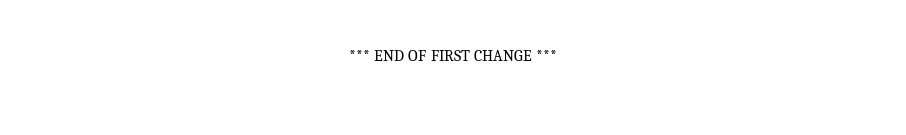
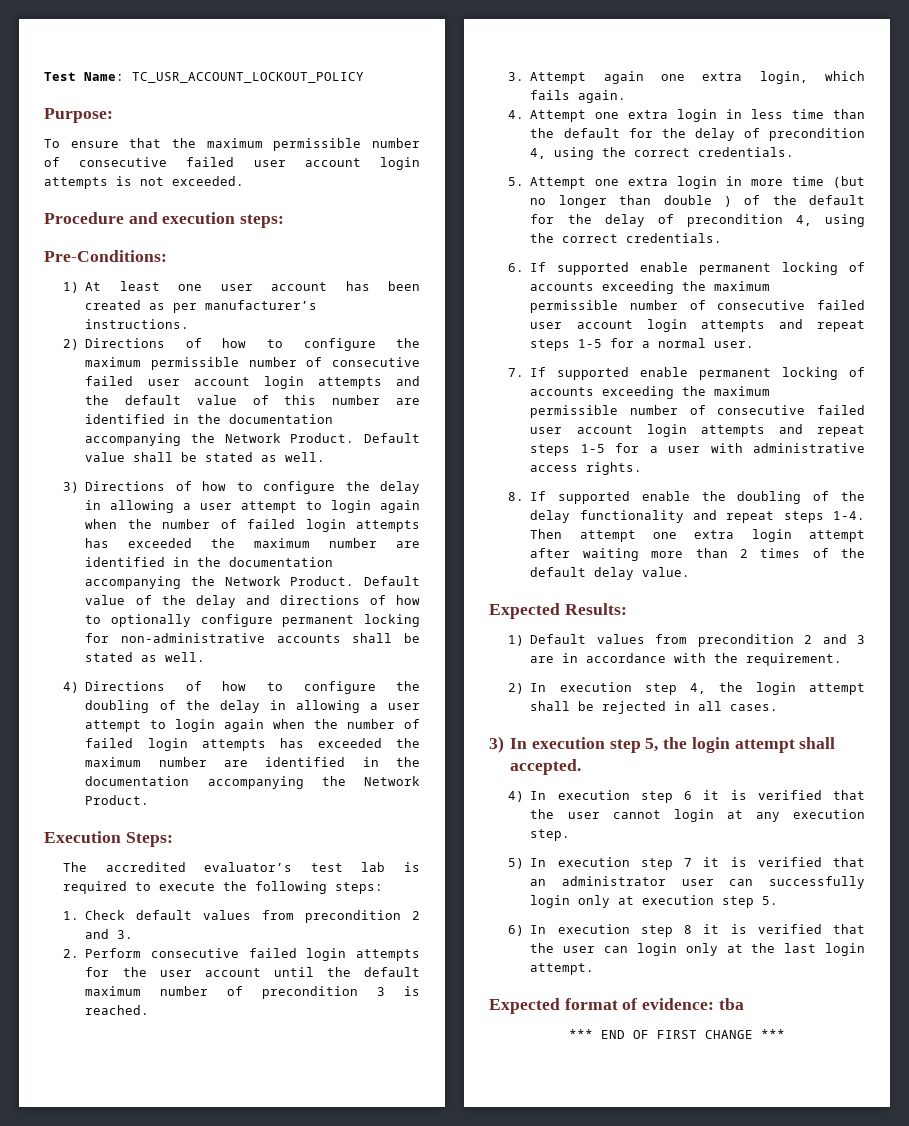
+ Test Name: TC_USR_ACCOUNT_LOCKOUT_POLICY
+ Purpose:
+ To ensure that the maximum permissible number of consecutive failed user account login attempts is not exceeded.
+ Procedure and execution steps:
+ Pre-Conditions:
+ 1) At least one user account has been created as per manufacturer’s instructions.
+ 2) Directions of how to configure the maximum permissible number of consecutive failed user account login attempts and the default value of this number are identified in the documentation accompanying the Network Product. Default value shall be stated as well.
+ 3) Directions of how to configure the delay in allowing a user attempt to login again when the number of failed login attempts has exceeded the maximum number are identified in the documentation accompanying the Network Product. Default value of the delay and directions of how to optionally configure permanent locking for non-administrative accounts shall be stated as well.
+ 4) Directions of how to configure the doubling of the delay in allowing a user attempt to login again when the number of failed login attempts has exceeded the maximum number are identified in the documentation accompanying the Network Product.
+ Execution Steps:
+ The accredited evaluator’s test lab is required to execute the following steps:
+ 1. Check default values from precondition 2 and 3.
+ 2. Perform consecutive failed login attempts for the user account until the default maximum number of precondition 3 is reached.
+ 3. Attempt again one extra login, which fails again.
+ 4. Attempt one extra login in less time than the default for the delay of precondition 4, using the correct credentials.
+ 5. Attempt one extra login in more time (but no longer than double ) of the default for the delay of precondition 4, using the correct credentials.
+ 6. If supported enable permanent locking of accounts exceeding the maximum permissible number of consecutive failed user account login attempts and repeat steps 1-5 for a normal user.
+ 7. If supported enable permanent locking of accounts exceeding the maximum permissible number of consecutive failed user account login attempts and repeat steps 1-5 for a user with administrative access rights.
+ 8. If supported enable the doubling of the delay functionality and repeat steps 1-4. Then attempt one extra login attempt after waiting more than 2 times of the default delay value.
+ Expected Results:
+ 1) Default values from precondition 2 and 3 are in accordance with the requirement.
+ 2) In execution step 4, the login attempt shall be rejected in all cases.
+ 3) In execution step 5, the login attempt shall accepted.
+ 4) In execution step 6 it is verified that the user cannot login at any execution step.
+ 5) In execution step 7 it is verified that an administrator user can successfully login only at execution step 5.
+ 6) In execution step 8 it is verified that the user can login only at the last login attempt.
+ Expected format of evidence: tba

